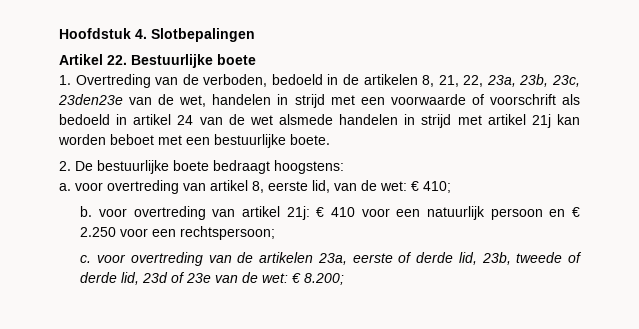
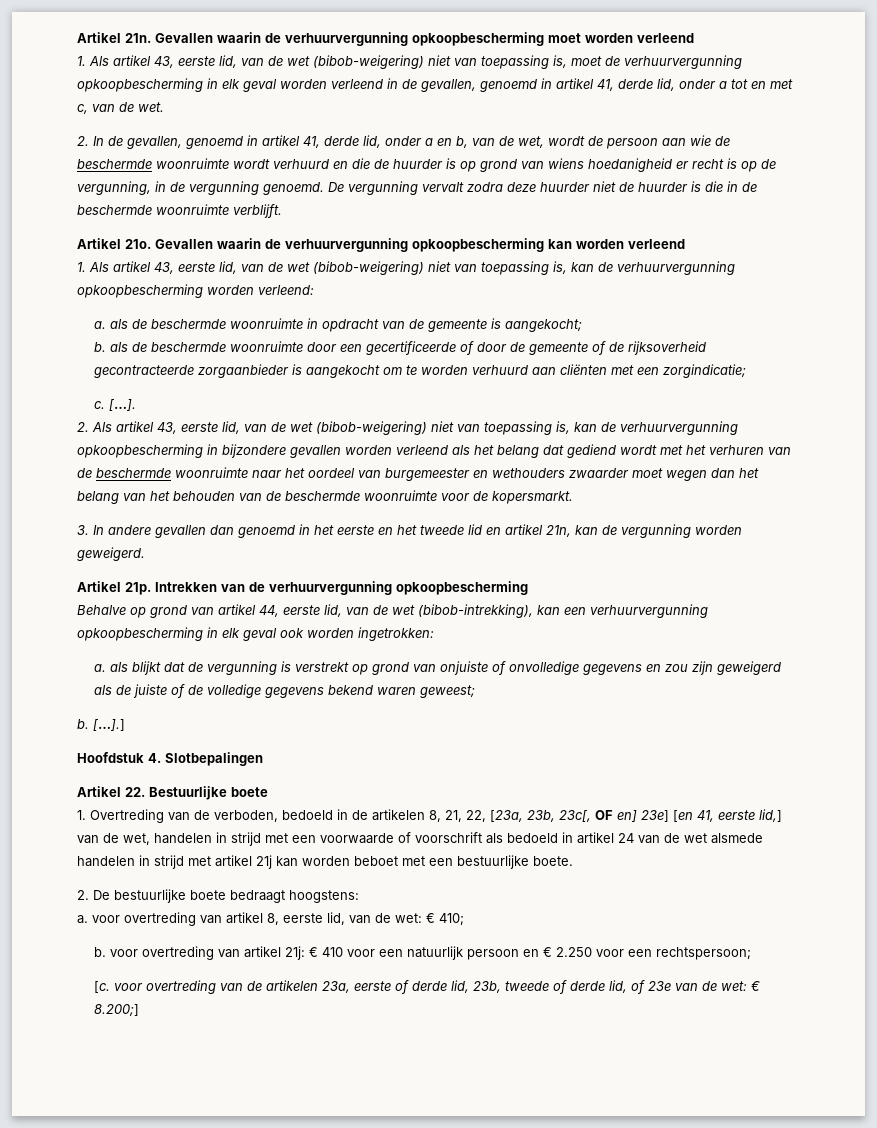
+ Artikel 21n. Gevallen waarin de verhuurvergunning opkoopbescherming moet worden verleend
+ 1. Als artikel 43, eerste lid, van de wet (bibob-weigering) niet van toepassing is, moet de verhuurvergunning opkoopbescherming in elk geval worden verleend in de gevallen, genoemd in artikel 41, derde lid, onder a tot en met c, van de wet.
+ 2. In de gevallen, genoemd in artikel 41, derde lid, onder a en b, van de wet, wordt de persoon aan wie de beschermde woonruimte wordt verhuurd en die de huurder is op grond van wiens hoedanigheid er recht is op de vergunning, in de vergunning genoemd. De vergunning vervalt zodra deze huurder niet de huurder is die in de beschermde woonruimte verblijft.
+ Artikel 21o. Gevallen waarin de verhuurvergunning opkoopbescherming kan worden verleend
+ 1. Als artikel 43, eerste lid, van de wet (bibob-weigering) niet van toepassing is, kan de verhuurvergunning opkoopbescherming worden verleend:
+ a. als de beschermde woonruimte in opdracht van de gemeente is aangekocht;
+ b. als de beschermde woonruimte door een gecertificeerde of door de gemeente of de rijksoverheid gecontracteerde zorgaanbieder is aangekocht om te worden verhuurd aan cliënten met een zorgindicatie;
+ c. […].
+ 2. Als artikel 43, eerste lid, van de wet (bibob-weigering) niet van toepassing is, kan de verhuurvergunning opkoopbescherming in bijzondere gevallen worden verleend als het belang dat gediend wordt met het verhuren van de beschermde woonruimte naar het oordeel van burgemeester en wethouders zwaarder moet wegen dan het belang van het behouden van de beschermde woonruimte voor de kopersmarkt.
+ 3. In andere gevallen dan genoemd in het eerste en het tweede lid en artikel 21n, kan de vergunning worden geweigerd.
+ Artikel 21p. Intrekken van de verhuurvergunning opkoopbescherming
+ Behalve op grond van artikel 44, eerste lid, van de wet (bibob-intrekking), kan een verhuurvergunning opkoopbescherming in elk geval ook worden ingetrokken:
+ a. als blijkt dat de vergunning is verstrekt op grond van onjuiste of onvolledige gegevens en zou zijn geweigerd als de juiste of de volledige gegevens bekend waren geweest;
+ b. […].]
- 1. Overtreding van de verboden, bedoeld in de artikelen 8, 21, 22, 23a, 23b, 23c, 23den23e van de wet, handelen in strijd met een voorwaarde of voorschrift als bedoeld in artikel 24 van de wet alsmede handelen in strijd met artikel 21j kan worden beboet met een bestuurlijke boete.
+ 1. Overtreding van de verboden, bedoeld in de artikelen 8, 21, 22, [23a, 23b, 23c[, OF en] 23e] [en 41, eerste lid,] van de wet, handelen in strijd met een voorwaarde of voorschrift als bedoeld in artikel 24 van de wet alsmede handelen in strijd met artikel 21j kan worden beboet met een bestuurlijke boete.
- c. voor overtreding van de artikelen 23a, eerste of derde lid, 23b, tweede of derde lid, 23d of 23e van de wet: € 8.200;
+ [c. voor overtreding van de artikelen 23a, eerste of derde lid, 23b, tweede of derde lid, of 23e van de wet: € 8.200;]

